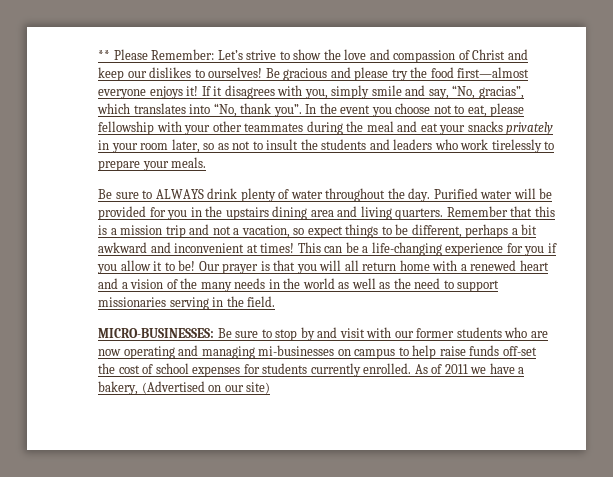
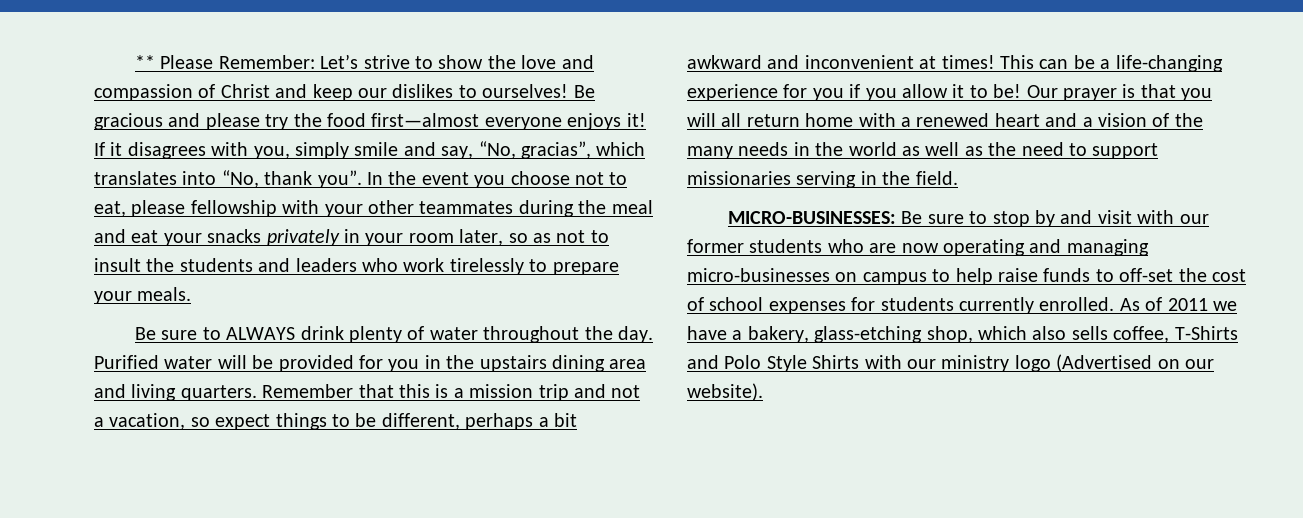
- MICRO-BUSINESSES: Be sure to stop by and visit with our former students who are now operating and managing mi-businesses on campus to help raise funds off-set the cost of school expenses for students currently enrolled.
+ MICRO-BUSINESSES: Be sure to stop by and visit with our former students who are now operating and managing micro-businesses on campus to help raise funds to off-set the cost of school expenses for students currently enrolled.
- As of 2011 we have a bakery, (Advertised on our site)
+ As of 2011 we have a bakery, glass-etching shop, which also sells coffee, T-Shirts and Polo Style Shirts with our ministry logo (Advertised on our website).

